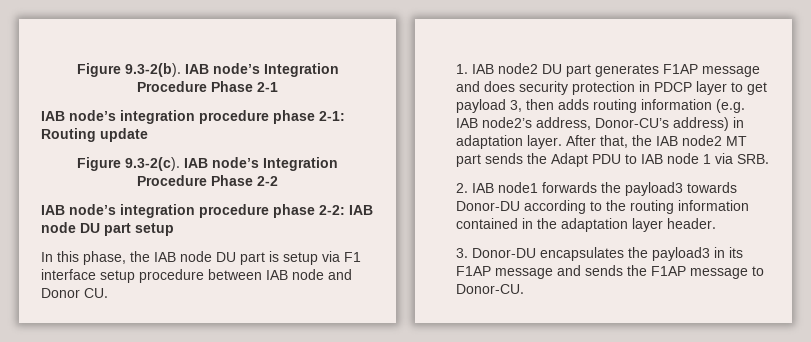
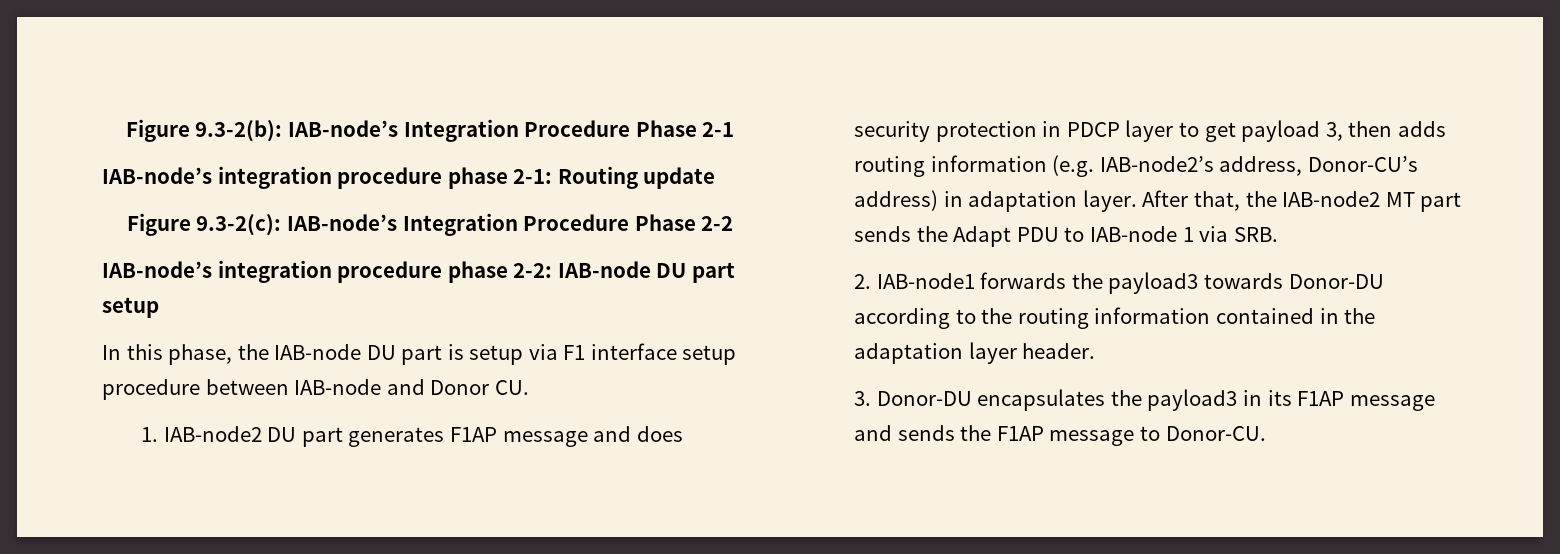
- Figure 9.3-2(b). IAB node’s Integration Procedure Phase 2-1
+ Figure 9.3-2(b): IAB-node’s Integration Procedure Phase 2-1
- IAB node’s integration procedure phase 2-1: Routing update
+ IAB-node’s integration procedure phase 2-1: Routing update
- Figure 9.3-2(c). IAB node’s Integration Procedure Phase 2-2
+ Figure 9.3-2(c): IAB-node’s Integration Procedure Phase 2-2
- IAB node’s integration procedure phase 2-2: IAB node DU part setup
+ IAB-node’s integration procedure phase 2-2: IAB-node DU part setup
- In this phase, the IAB node DU part is setup via F1 interface setup procedure between IAB node and Donor CU.
+ In this phase, the IAB-node DU part is setup via F1 interface setup procedure between IAB-node and Donor CU.
- 1. IAB node2 DU part generates F1AP message and does security protection in PDCP layer to get payload 3, then adds routing information (e.g. IAB node2’s address, Donor-CU’s address) in adaptation layer.
+ 1. IAB-node2 DU part generates F1AP message and does security protection in PDCP layer to get payload 3, then adds routing information (e.g. IAB-node2’s address, Donor-CU’s address) in adaptation layer.
- After that, the IAB node2 MT part sends the Adapt PDU to IAB node 1 via SRB.
+ After that, the IAB-node2 MT part sends the Adapt PDU to IAB-node 1 via SRB.
- 2. IAB node1 forwards the payload3 towards Donor-DU according to the routing information contained in the adaptation layer header.
+ 2. IAB-node1 forwards the payload3 towards Donor-DU according to the routing information contained in the adaptation layer header.

